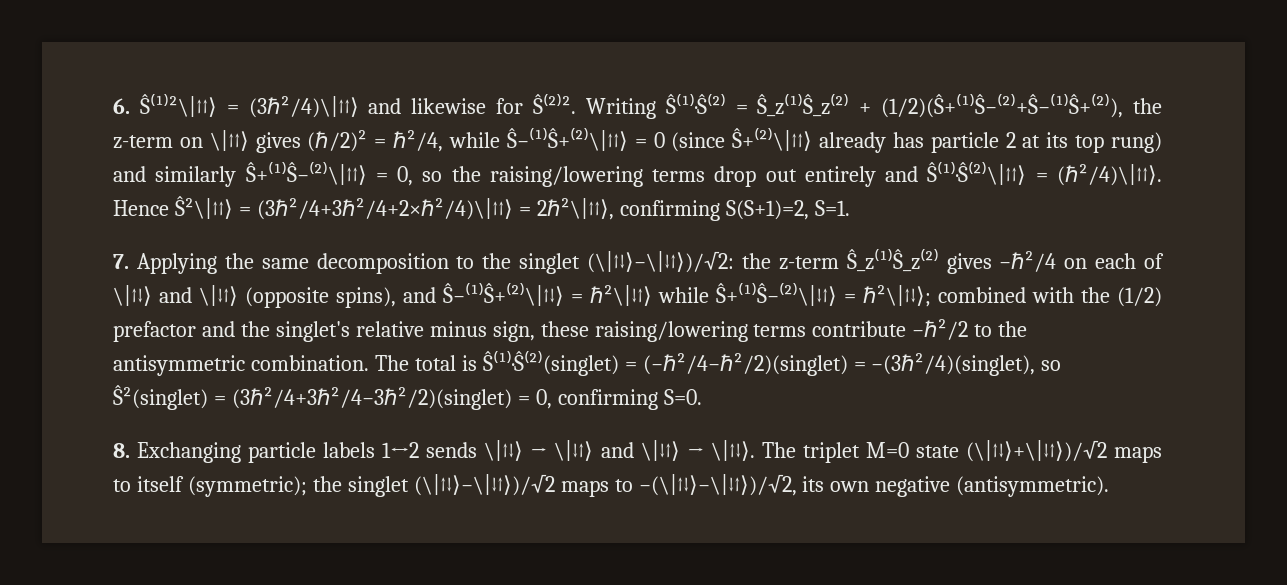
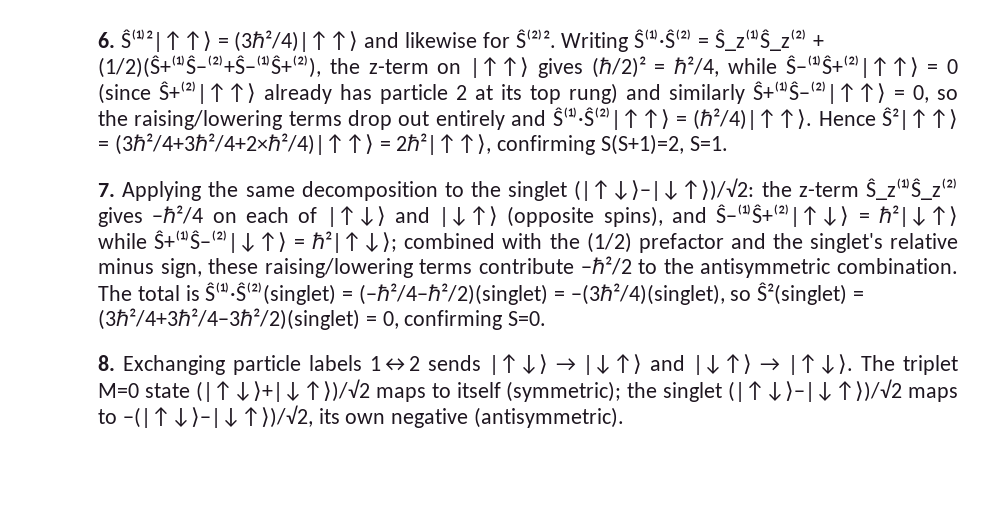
- 6. Ŝ⁽¹⁾²\|↑↑⟩ = (3ℏ²/4)\|↑↑⟩ and likewise for Ŝ⁽²⁾².
+ 6. Ŝ⁽¹⁾²|↑↑⟩ = (3ℏ²/4)|↑↑⟩ and likewise for Ŝ⁽²⁾².
- Writing Ŝ⁽¹⁾·Ŝ⁽²⁾ = Ŝ_z⁽¹⁾Ŝ_z⁽²⁾ + (1/2)(Ŝ+⁽¹⁾Ŝ−⁽²⁾+Ŝ−⁽¹⁾Ŝ+⁽²⁾), the z-term on \|↑↑⟩ gives (ℏ/2)² = ℏ²/4, while Ŝ−⁽¹⁾Ŝ+⁽²⁾\|↑↑⟩ = 0 (since Ŝ+⁽²⁾\|↑↑⟩ already has particle 2 at its top rung) and similarly Ŝ+⁽¹⁾Ŝ−⁽²⁾\|↑↑⟩ = 0, so the raising/lowering terms drop out entirely and Ŝ⁽¹⁾·Ŝ⁽²⁾\|↑↑⟩ = (ℏ²/4)\|↑↑⟩. Hence Ŝ²\|↑↑⟩ = (3ℏ²/4+3ℏ²/4+2×ℏ²/4)\|↑↑⟩ = 2ℏ²\|↑↑⟩, confirming S(S+1)=2, S=1.
+ Writing Ŝ⁽¹⁾·Ŝ⁽²⁾ = Ŝ_z⁽¹⁾Ŝ_z⁽²⁾ + (1/2)(Ŝ+⁽¹⁾Ŝ−⁽²⁾+Ŝ−⁽¹⁾Ŝ+⁽²⁾), the z-term on |↑↑⟩ gives (ℏ/2)² = ℏ²/4, while Ŝ−⁽¹⁾Ŝ+⁽²⁾|↑↑⟩ = 0 (since Ŝ+⁽²⁾|↑↑⟩ already has particle 2 at its top rung) and similarly Ŝ+⁽¹⁾Ŝ−⁽²⁾|↑↑⟩ = 0, so the raising/lowering terms drop out entirely and Ŝ⁽¹⁾·Ŝ⁽²⁾|↑↑⟩ = (ℏ²/4)|↑↑⟩. Hence Ŝ²|↑↑⟩ = (3ℏ²/4+3ℏ²/4+2×ℏ²/4)|↑↑⟩ = 2ℏ²|↑↑⟩, confirming S(S+1)=2, S=1.
- 7. Applying the same decomposition to the singlet (\|↑↓⟩−\|↓↑⟩)/√2: the z-term Ŝ_z⁽¹⁾Ŝ_z⁽²⁾ gives −ℏ²/4 on each of \|↑↓⟩ and \|↓↑⟩ (opposite spins), and Ŝ−⁽¹⁾Ŝ+⁽²⁾\|↑↓⟩ = ℏ²\|↓↑⟩ while Ŝ+⁽¹⁾Ŝ−⁽²⁾\|↓↑⟩ = ℏ²\|↑↓⟩; combined with the (1/2) prefactor and the singlet's relative minus sign, these raising/lowering terms contribute −ℏ²/2 to the antisymmetric combination.
+ 7. Applying the same decomposition to the singlet (|↑↓⟩−|↓↑⟩)/√2: the z-term Ŝ_z⁽¹⁾Ŝ_z⁽²⁾ gives −ℏ²/4 on each of |↑↓⟩ and |↓↑⟩ (opposite spins), and Ŝ−⁽¹⁾Ŝ+⁽²⁾|↑↓⟩ = ℏ²|↓↑⟩ while Ŝ+⁽¹⁾Ŝ−⁽²⁾|↓↑⟩ = ℏ²|↑↓⟩; combined with the (1/2) prefactor and the singlet's relative minus sign, these raising/lowering terms contribute −ℏ²/2 to the antisymmetric combination.
- 8. Exchanging particle labels 1↔2 sends \|↑↓⟩ → \|↓↑⟩ and \|↓↑⟩ → \|↑↓⟩.
+ 8. Exchanging particle labels 1↔2 sends |↑↓⟩ → |↓↑⟩ and |↓↑⟩ → |↑↓⟩.
- The triplet M=0 state (\|↑↓⟩+\|↓↑⟩)/√2 maps to itself (symmetric); the singlet (\|↑↓⟩−\|↓↑⟩)/√2 maps to −(\|↑↓⟩−\|↓↑⟩)/√2, its own negative (antisymmetric).
+ The triplet M=0 state (|↑↓⟩+|↓↑⟩)/√2 maps to itself (symmetric); the singlet (|↑↓⟩−|↓↑⟩)/√2 maps to −(|↑↓⟩−|↓↑⟩)/√2, its own negative (antisymmetric).

